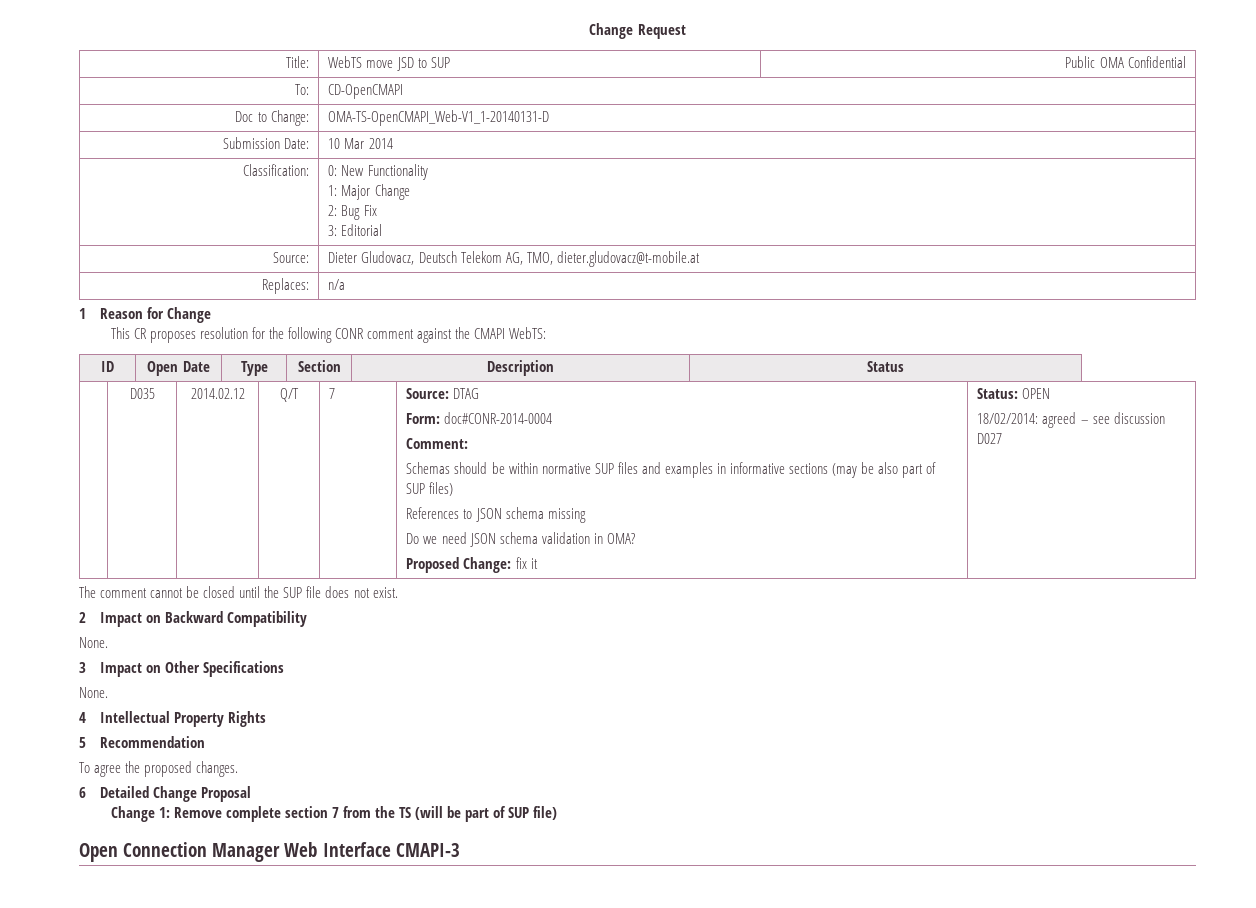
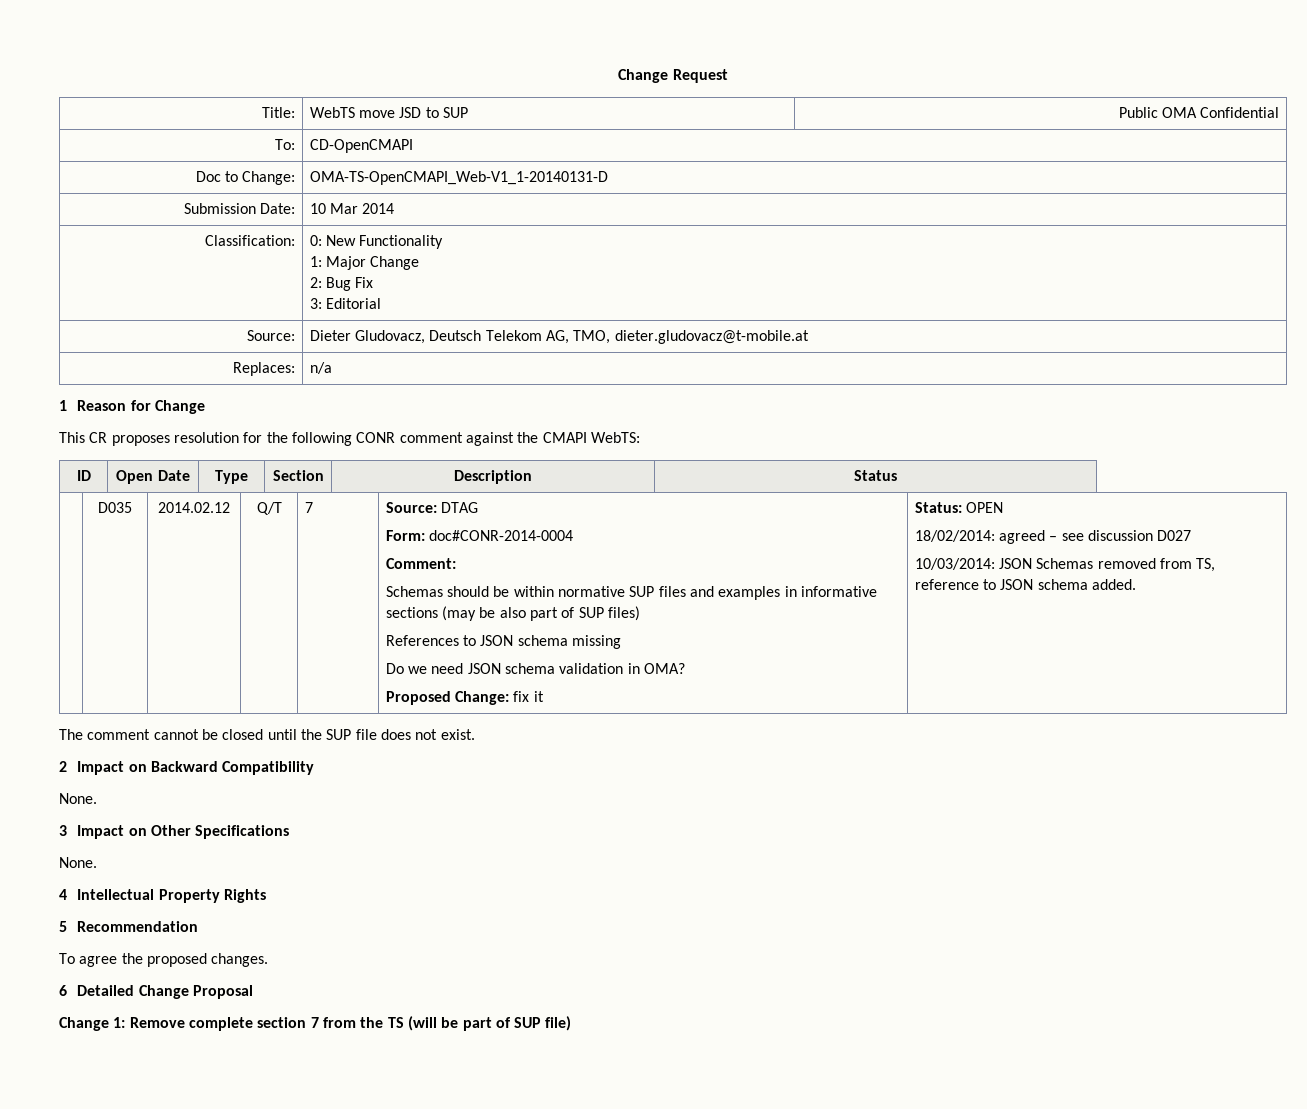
+ 10/03/2014: JSON Schemas removed from TS, reference to JSON schema added.
- Open Connection Manager Web Interface CMAPI-3

